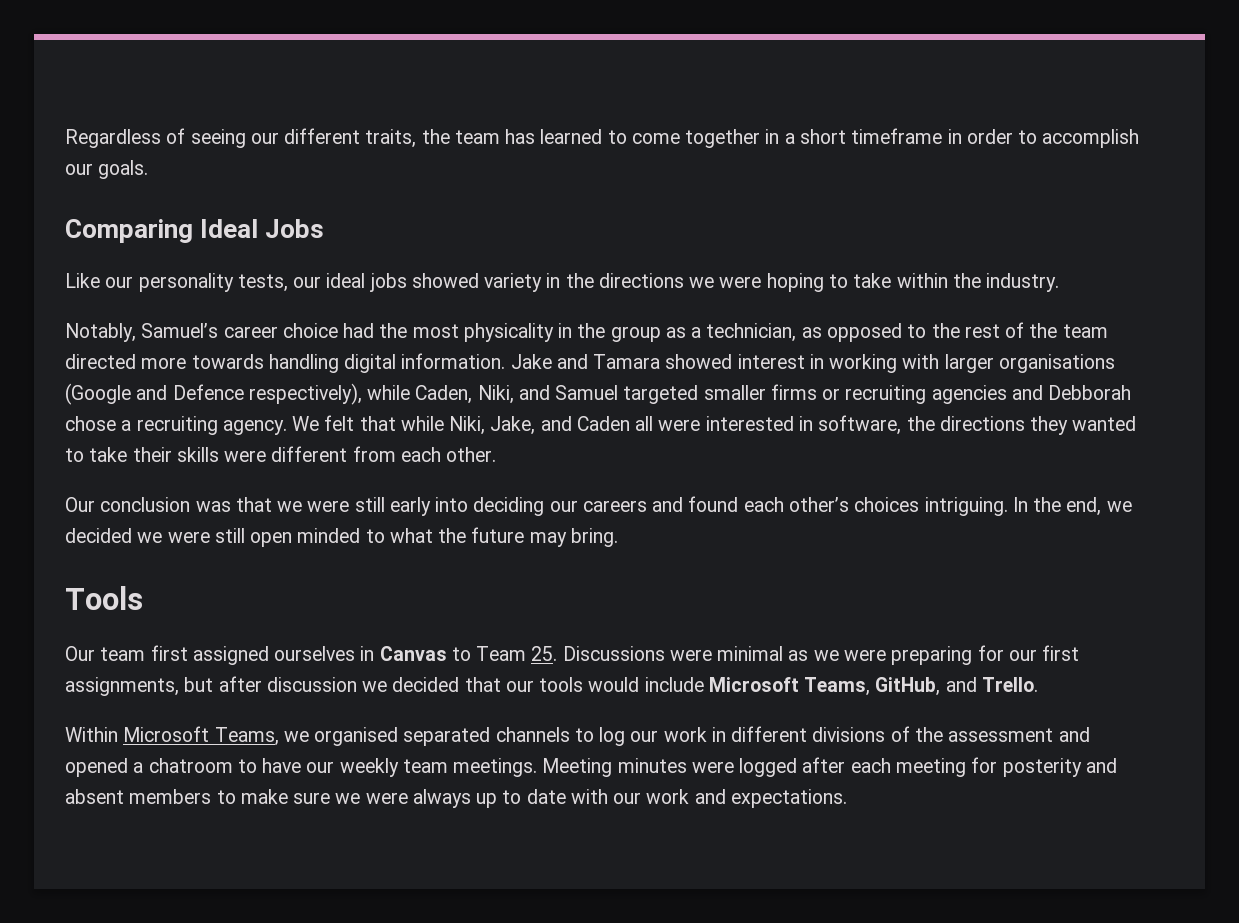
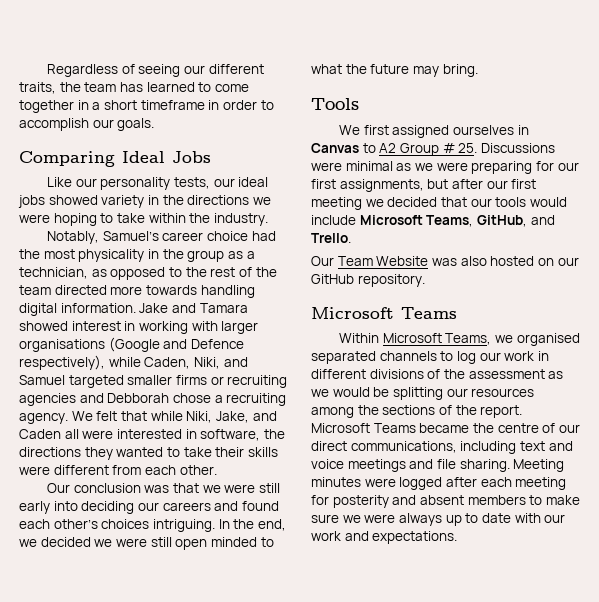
- Our team first assigned ourselves in Canvas to Team 25. Discussions were minimal as we were preparing for our first assignments, but after discussion we decided that our tools would include Microsoft Teams, GitHub, and Trello.
+ We first assigned ourselves in Canvas to A2 Group # 25. Discussions were minimal as we were preparing for our first assignments, but after our first meeting we decided that our tools would include Microsoft Teams, GitHub, and Trello.
+ Our Team Website was also hosted on our GitHub repository.
+ Microsoft Teams
- Within Microsoft Teams, we organised separated channels to log our work in different divisions of the assessment and opened a chatroom to have our weekly team meetings.
+ Within Microsoft Teams, we organised separated channels to log our work in different divisions of the assessment as we would be splitting our resources among the sections of the report. Microsoft Teams became the centre of our direct communications, including text and voice meetings and file sharing.

